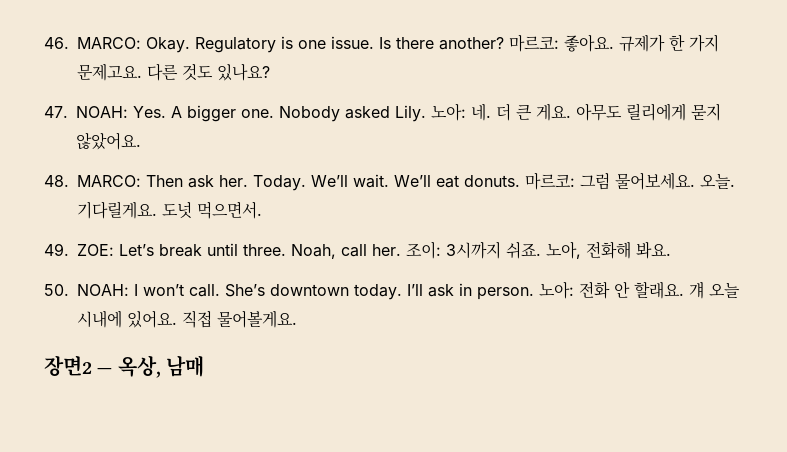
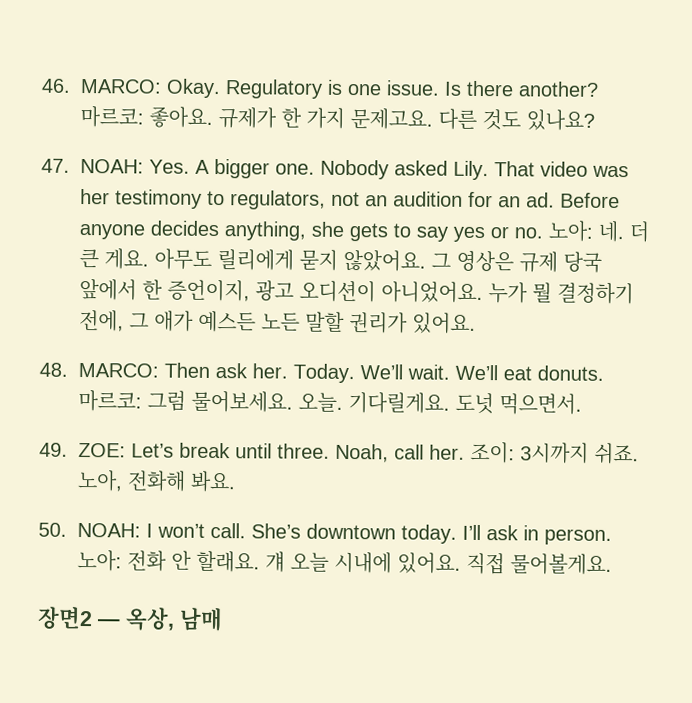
- 노아: 네.
+ That video was her testimony to regulators, not an audition for an ad. Before anyone decides anything, she gets to say yes or no. 노아: 네.
+ 그 영상은 규제 당국 앞에서 한 증언이지, 광고 오디션이 아니었어요. 누가 뭘 결정하기 전에, 그 애가 예스든 노든 말할 권리가 있어요.

